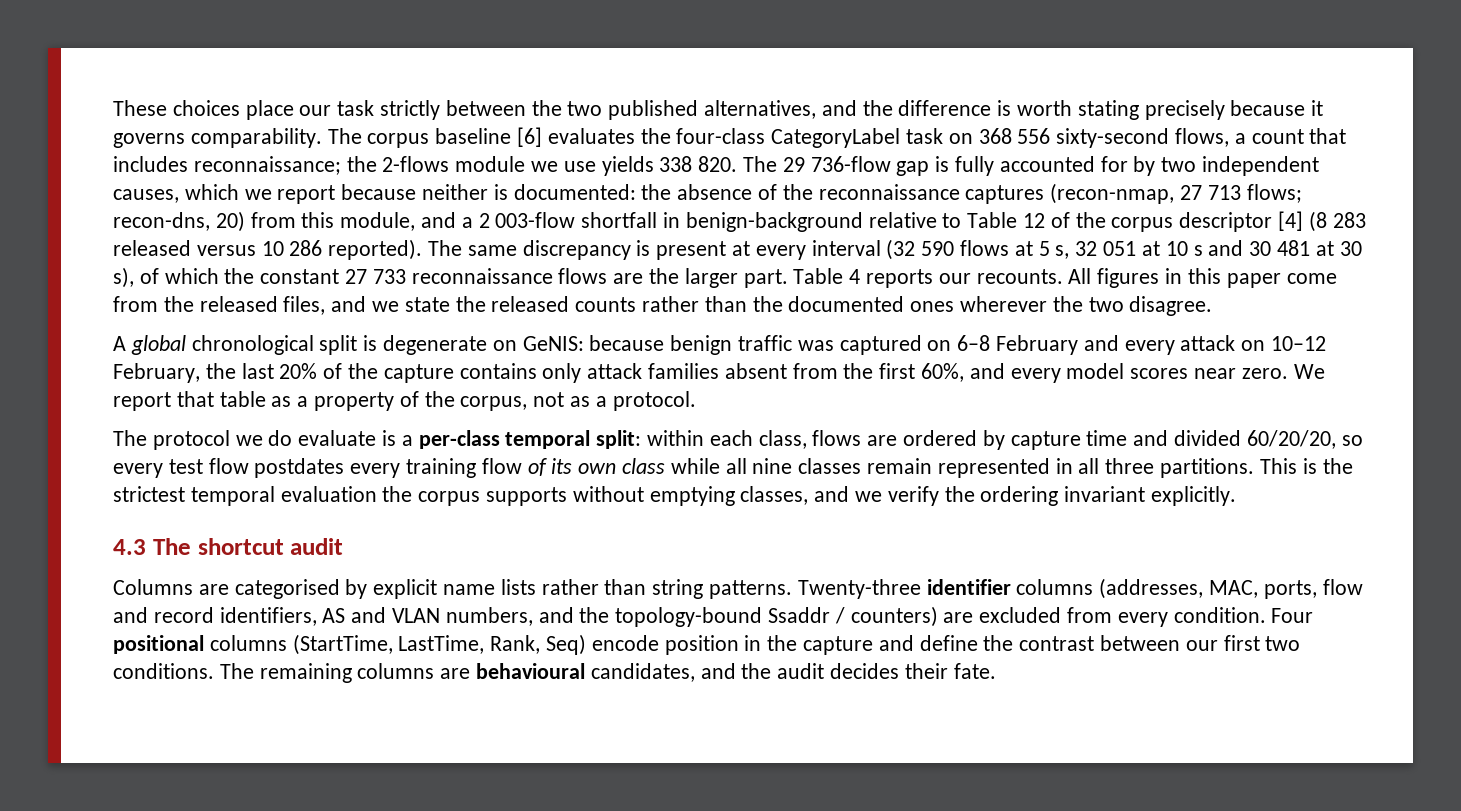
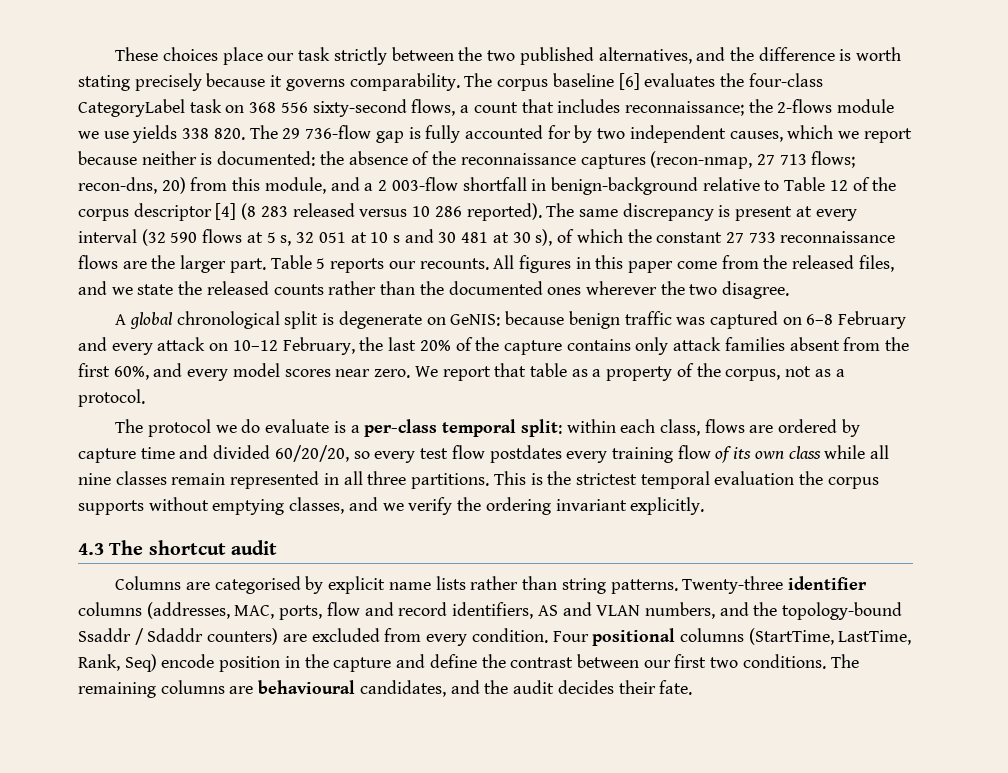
- Table 4 reports our recounts.
+ Table 5 reports our recounts.
- Twenty-three identifier columns (addresses, MAC, ports, flow and record identifiers, AS and VLAN numbers, and the topology-bound Ssaddr / counters) are excluded from every condition.
+ Twenty-three identifier columns (addresses, MAC, ports, flow and record identifiers, AS and VLAN numbers, and the topology-bound Ssaddr / Sdaddr counters) are excluded from every condition.

